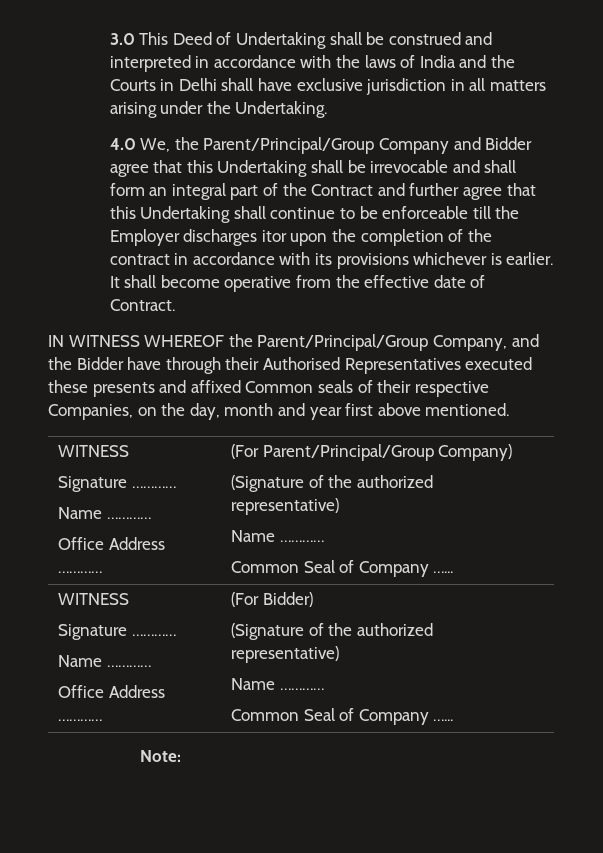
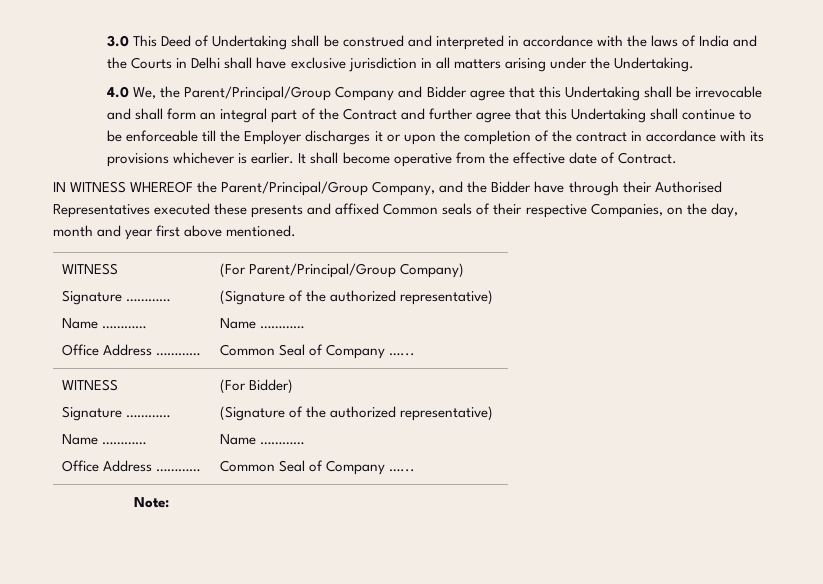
- 4.0 We, the Parent/Principal/Group Company and Bidder agree that this Undertaking shall be irrevocable and shall form an integral part of the Contract and further agree that this Undertaking shall continue to be enforceable till the Employer discharges itor upon the completion of the contract in accordance with its provisions whichever is earlier.
+ 4.0 We, the Parent/Principal/Group Company and Bidder agree that this Undertaking shall be irrevocable and shall form an integral part of the Contract and further agree that this Undertaking shall continue to be enforceable till the Employer discharges it or upon the completion of the contract in accordance with its provisions whichever is earlier.

